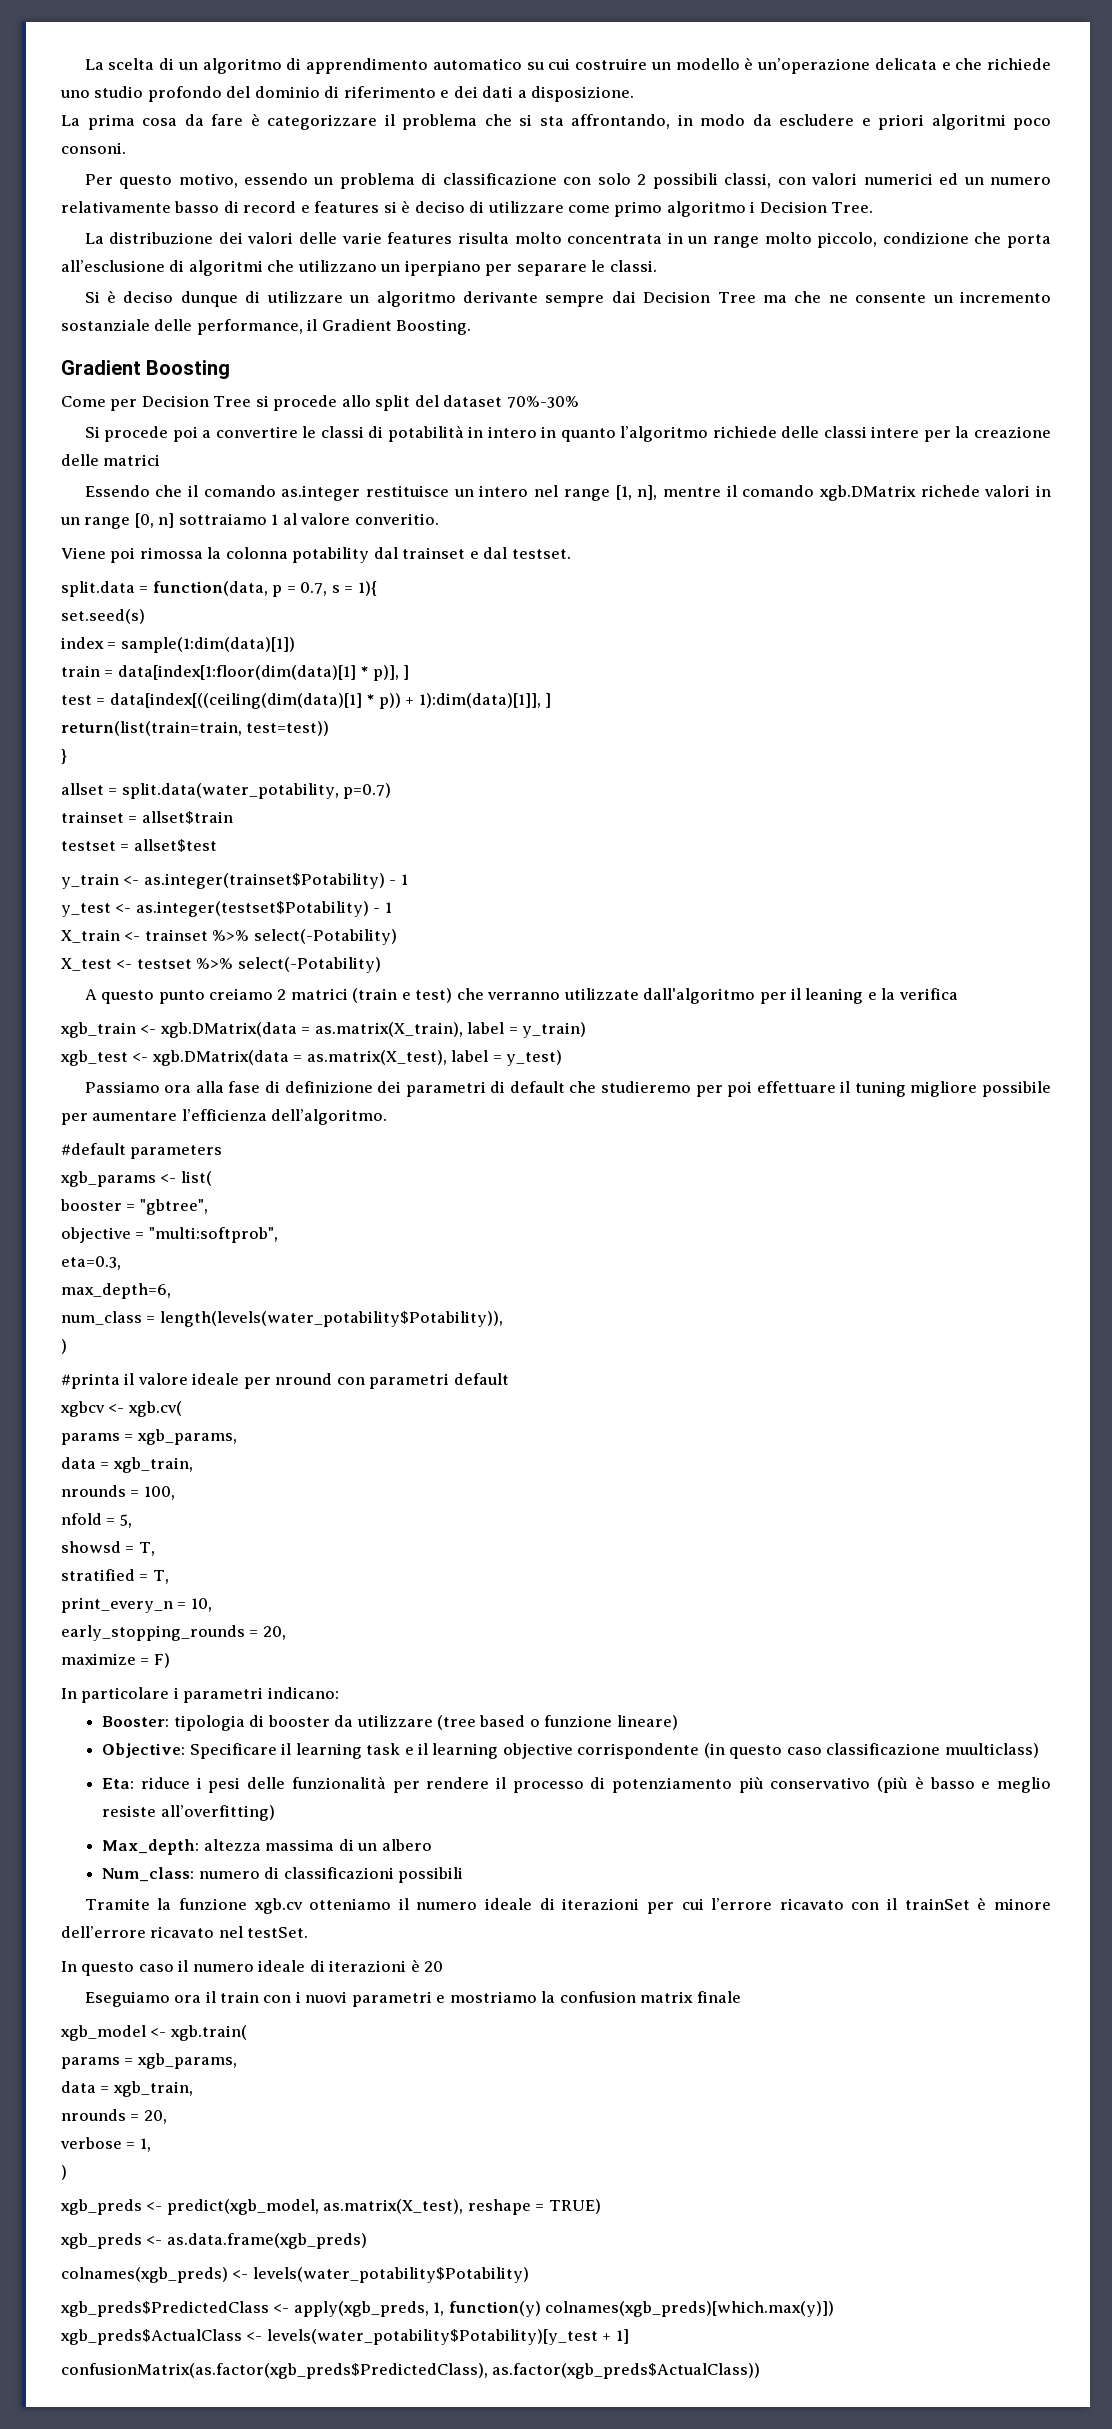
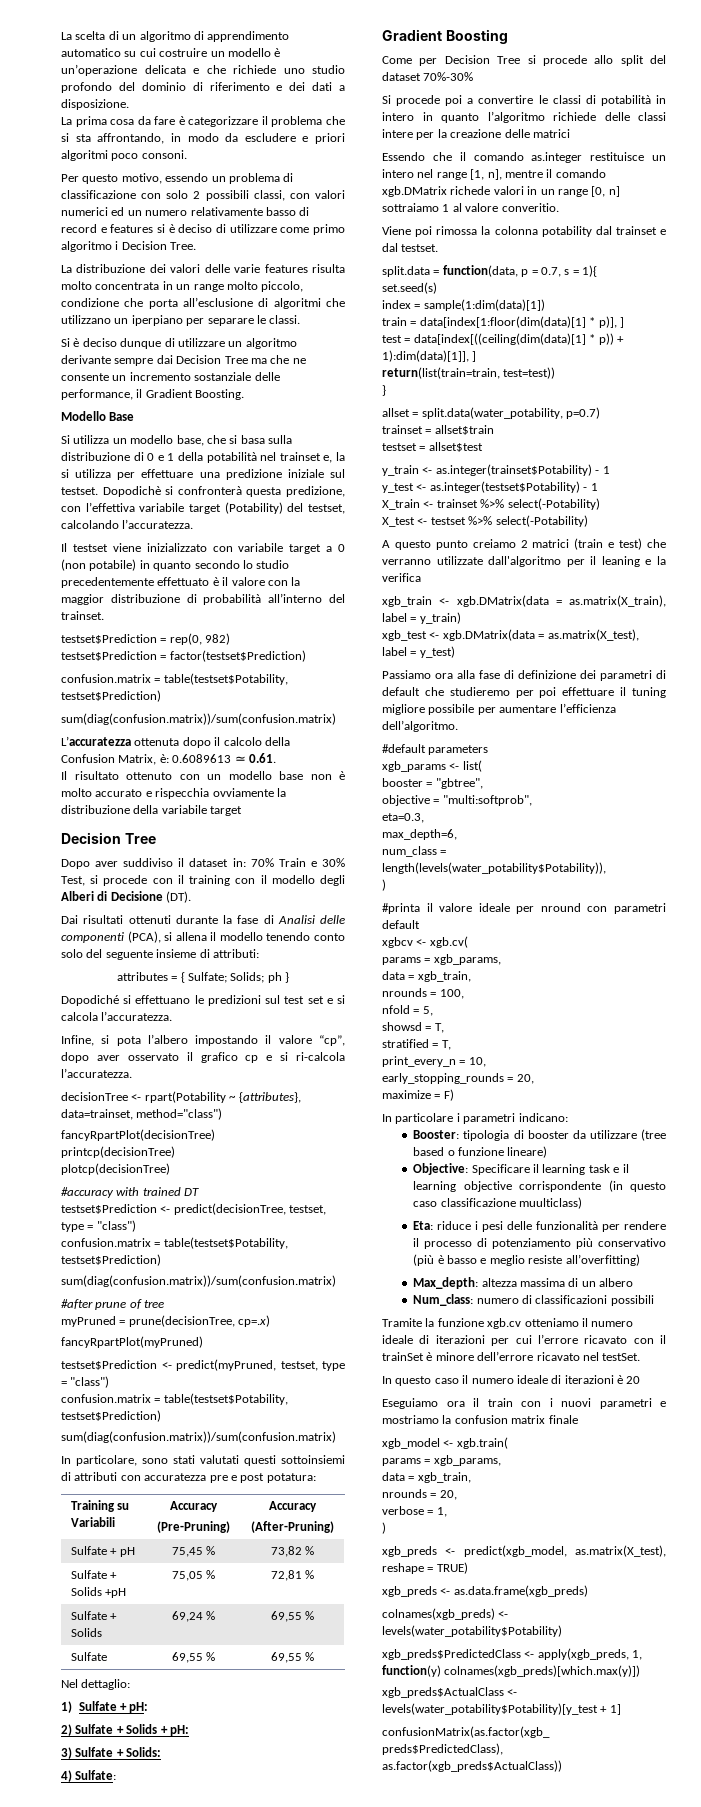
+ Modello Base
+ Si utilizza un modello base, che si basa sulla distribuzione di 0 e 1 della potabilità nel trainset e, la si utilizza per effettuare una predizione iniziale sul testset. Dopodichè si confronterà questa predizione, con l’effettiva variabile target (Potability) del testset, calcolando l’accuratezza.
+ Il testset viene inizializzato con variabile target a 0 (non potabile) in quanto secondo lo studio precedentemente effettuato è il valore con la maggior distribuzione di probabilità all’interno del trainset.
+ testset$Prediction = rep(0, 982)
+ testset$Prediction = factor(testset$Prediction)
+ confusion.matrix = table(testset$Potability, testset$Prediction)
+ sum(diag(confusion.matrix))/sum(confusion.matrix)
+ L’accuratezza ottenuta dopo il calcolo della Confusion Matrix, è: 0.6089613 ≃ 0.61.
+ Il risultato ottenuto con un modello base non è molto accurato e rispecchia ovviamente la distribuzione della variabile target
+ Decision Tree
+ Dopo aver suddiviso il dataset in: 70% Train e 30% Test, si procede con il training con il modello degli Alberi di Decisione (DT).
+ Dai risultati ottenuti durante la fase di Analisi delle componenti (PCA), si allena il modello tenendo conto solo del seguente insieme di attributi:
+ attributes = { Sulfate; Solids; ph }
+ Dopodiché si effettuano le predizioni sul test set e si calcola l’accuratezza.
+ Infine, si pota l’albero impostando il valore “cp”, dopo aver osservato il grafico cp e si ri-calcola l’accuratezza.
+ decisionTree <- rpart(Potability ~ {attributes}, data=trainset, method="class")
+ fancyRpartPlot(decisionTree)
+ printcp(decisionTree)
+ plotcp(decisionTree)
+ #accuracy with trained DT
+ testset$Prediction <- predict(decisionTree, testset, type = "class")
+ confusion.matrix = table(testset$Potability, testset$Prediction)
+ sum(diag(confusion.matrix))/sum(confusion.matrix)
+ #after prune of tree
+ myPruned = prune(decisionTree, cp=.x)
+ fancyRpartPlot(myPruned)
+ testset$Prediction <- predict(myPruned, testset, type = "class")
+ confusion.matrix = table(testset$Potability, testset$Prediction)
+ sum(diag(confusion.matrix))/sum(confusion.matrix)
+ In particolare, sono stati valutati questi sottoinsiemi di attributi con accuratezza pre e post potatura:
+ Training su Variabili | Accuracy
+ (Pre-Pruning) | Accuracy
+ (After-Pruning)
+ Sulfate + pH | 75,45 % | 73,82 %
+ Sulfate + Solids +pH | 75,05 % | 72,81 %
+ Sulfate + Solids | 69,24 % | 69,55 %
+ Sulfate | 69,55 % | 69,55 %
+ Nel dettaglio:
+ 1) Sulfate + pH:
+ 2) Sulfate + Solids + pH:
+ 3) Sulfate + Solids:
+ 4) Sulfate:

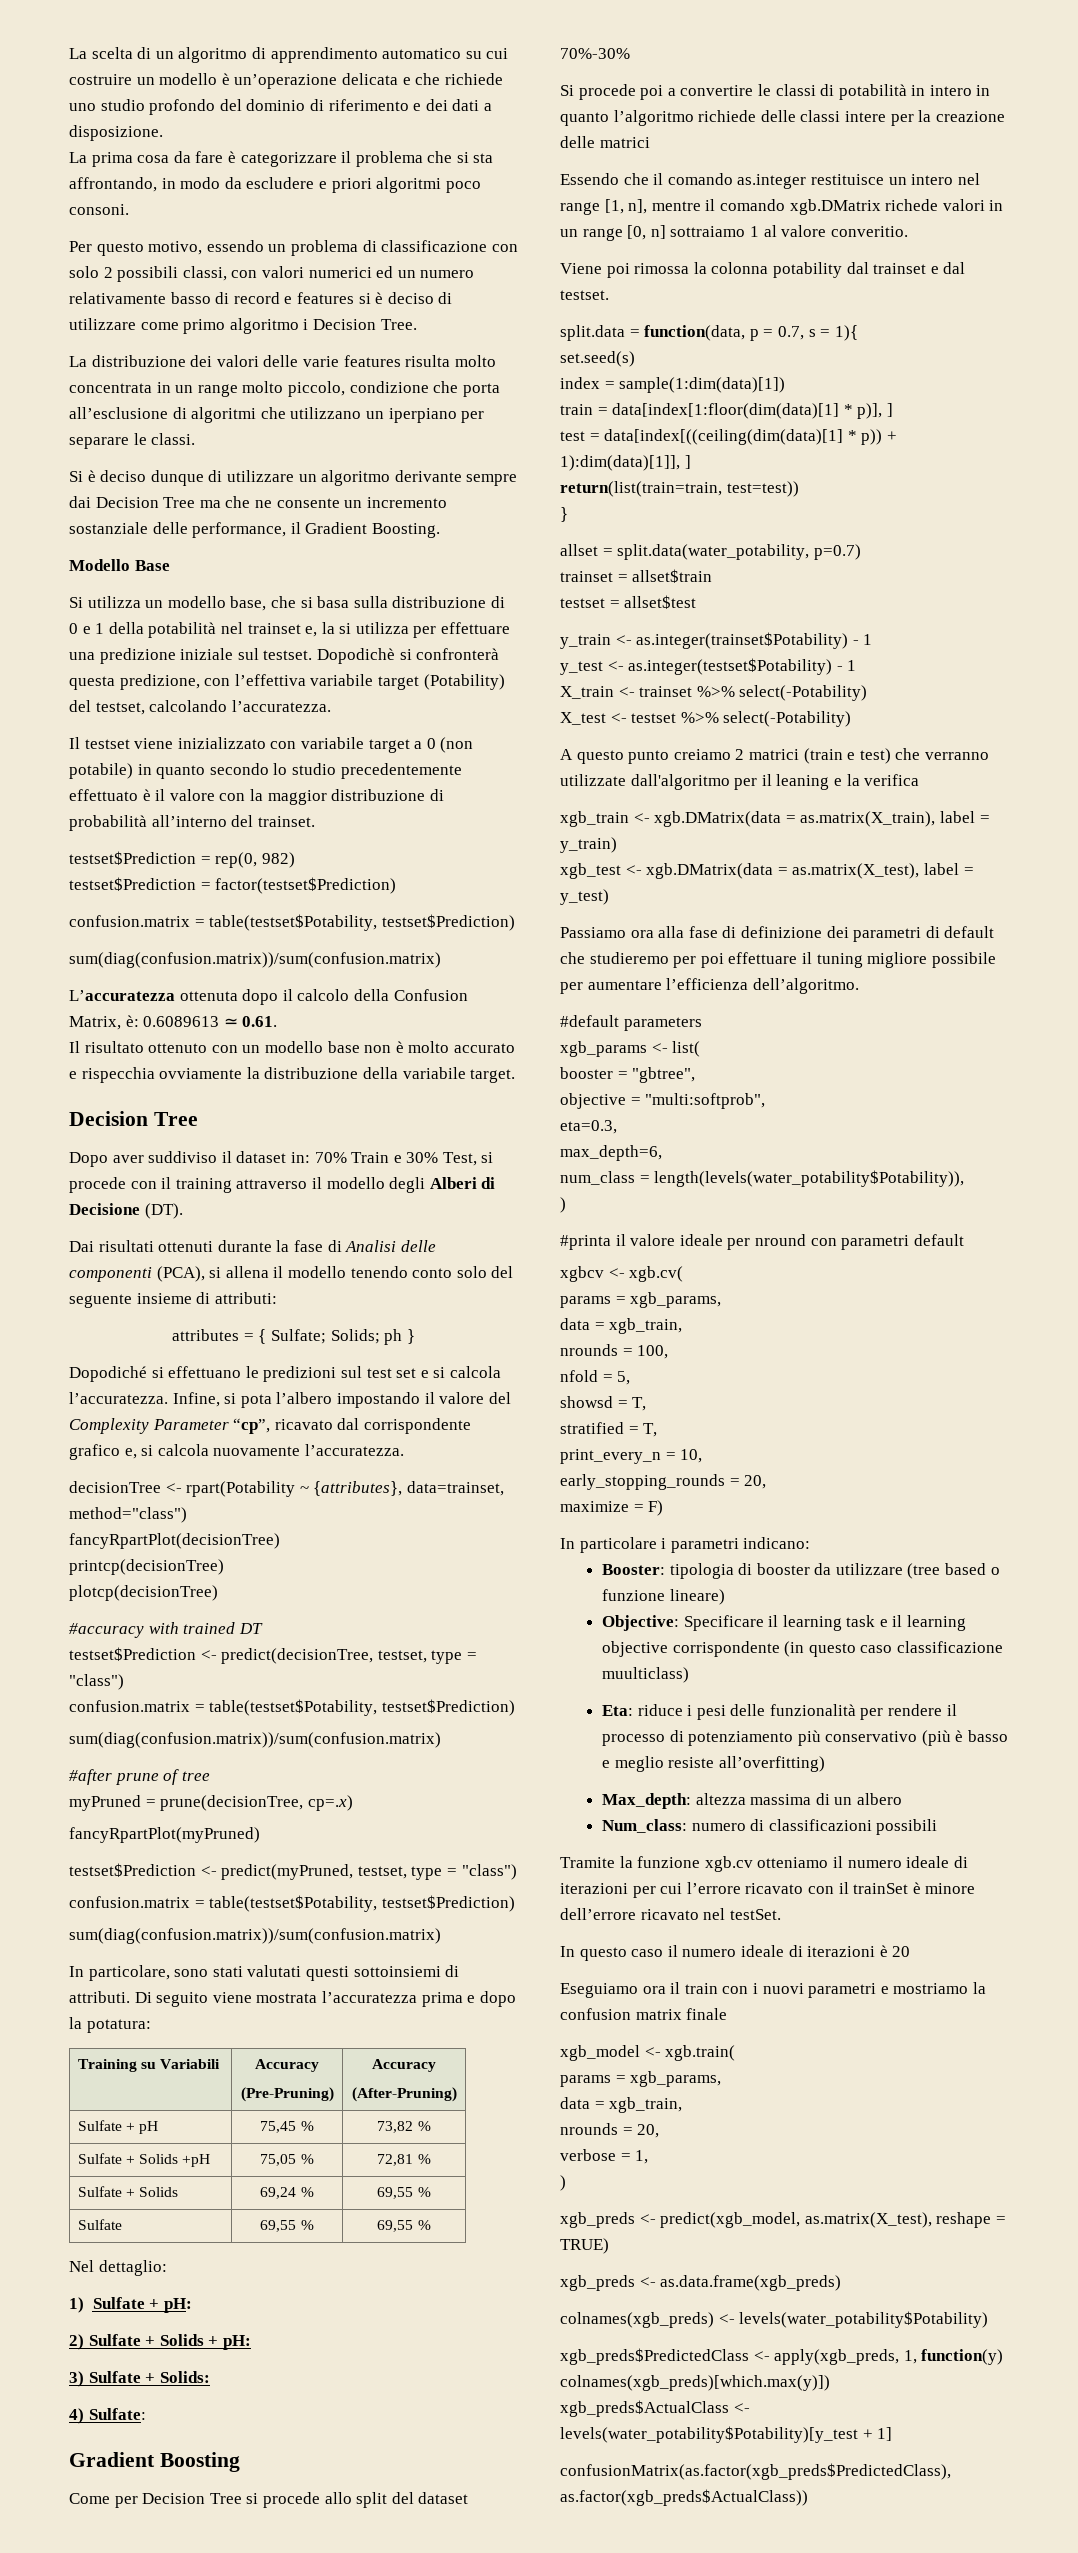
- Il risultato ottenuto con un modello base non è molto accurato e rispecchia ovviamente la distribuzione della variabile target
+ Il risultato ottenuto con un modello base non è molto accurato e rispecchia ovviamente la distribuzione della variabile target.
- Dopo aver suddiviso il dataset in: 70% Train e 30% Test, si procede con il training con il modello degli Alberi di Decisione (DT).
+ Dopo aver suddiviso il dataset in: 70% Train e 30% Test, si procede con il training attraverso il modello degli Alberi di Decisione (DT).
- Dopodiché si effettuano le predizioni sul test set e si calcola l’accuratezza.
- Infine, si pota l’albero impostando il valore “cp”, dopo aver osservato il grafico cp e si ri-calcola l’accuratezza.
+ Dopodiché si effettuano le predizioni sul test set e si calcola l’accuratezza. Infine, si pota l’albero impostando il valore del Complexity Parameter “cp”, ricavato dal corrispondente grafico e, si calcola nuovamente l’accuratezza.
- In particolare, sono stati valutati questi sottoinsiemi di attributi con accuratezza pre e post potatura:
+ In particolare, sono stati valutati questi sottoinsiemi di attributi. Di seguito viene mostrata l’accuratezza prima e dopo la potatura:

